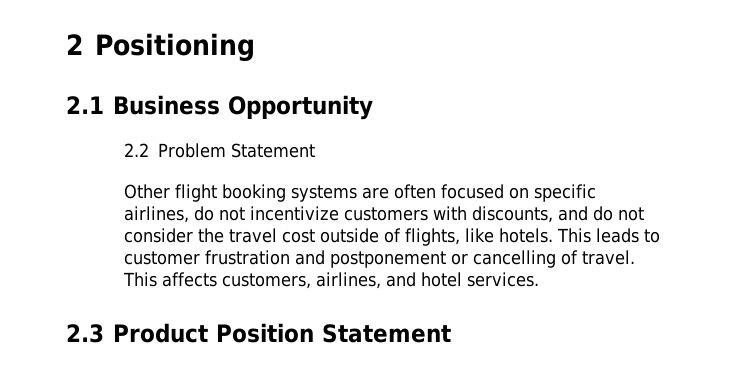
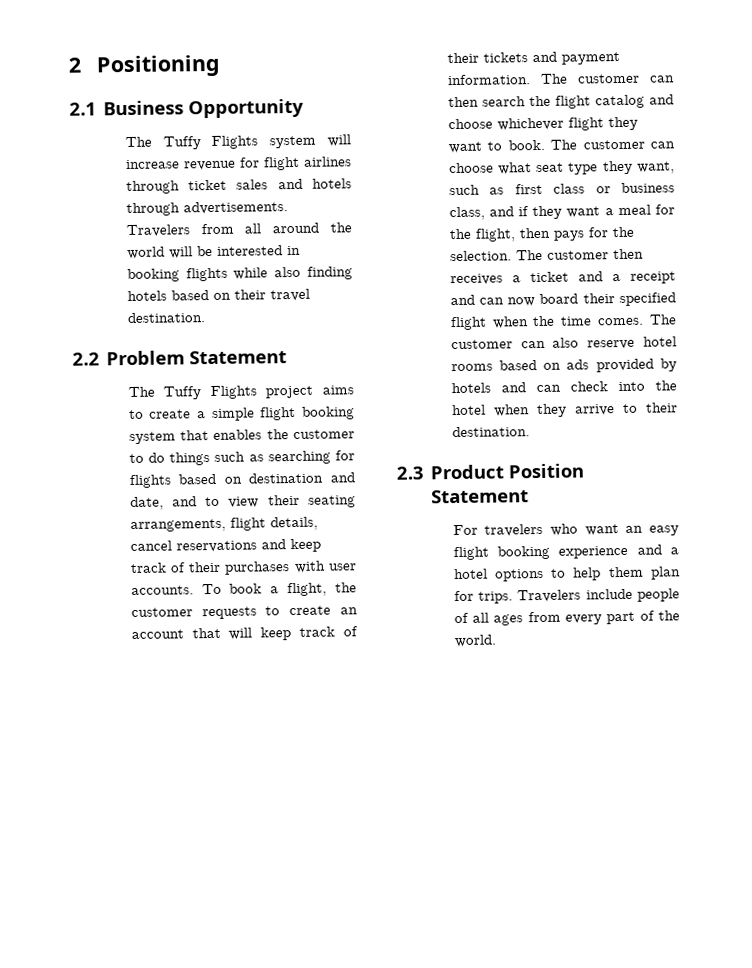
+ The Tuffy Flights system will increase revenue for flight airlines through ticket sales and hotels through advertisements. Travelers from all around the world will be interested in booking flights while also finding hotels based on their travel destination.
  2.2 Problem Statement
- Other flight booking systems are often focused on specific airlines, do not incentivize customers with discounts, and do not consider the travel cost outside of flights, like hotels. This leads to customer frustration and postponement or cancelling of travel. This affects customers, airlines, and hotel services.
+ The Tuffy Flights project aims to create a simple flight booking system that enables the customer to do things such as searching for flights based on destination and date, and to view their seating arrangements, flight details, cancel reservations and keep track of their purchases with user accounts. To book a flight, the customer requests to create an account that will keep track of their tickets and payment information. The customer can then search the flight catalog and choose whichever flight they want to book. The customer can choose what seat type they want, such as first class or business class, and if they want a meal for the flight, then pays for the selection. The customer then receives a ticket and a receipt and can now board their specified flight when the time comes. The customer can also reserve hotel rooms based on ads provided by hotels and can check into the hotel when they arrive to their destination.
  2.3 Product Position Statement
+ For travelers who want an easy flight booking experience and a hotel options to help them plan for trips. Travelers include people of all ages from every part of the world.

